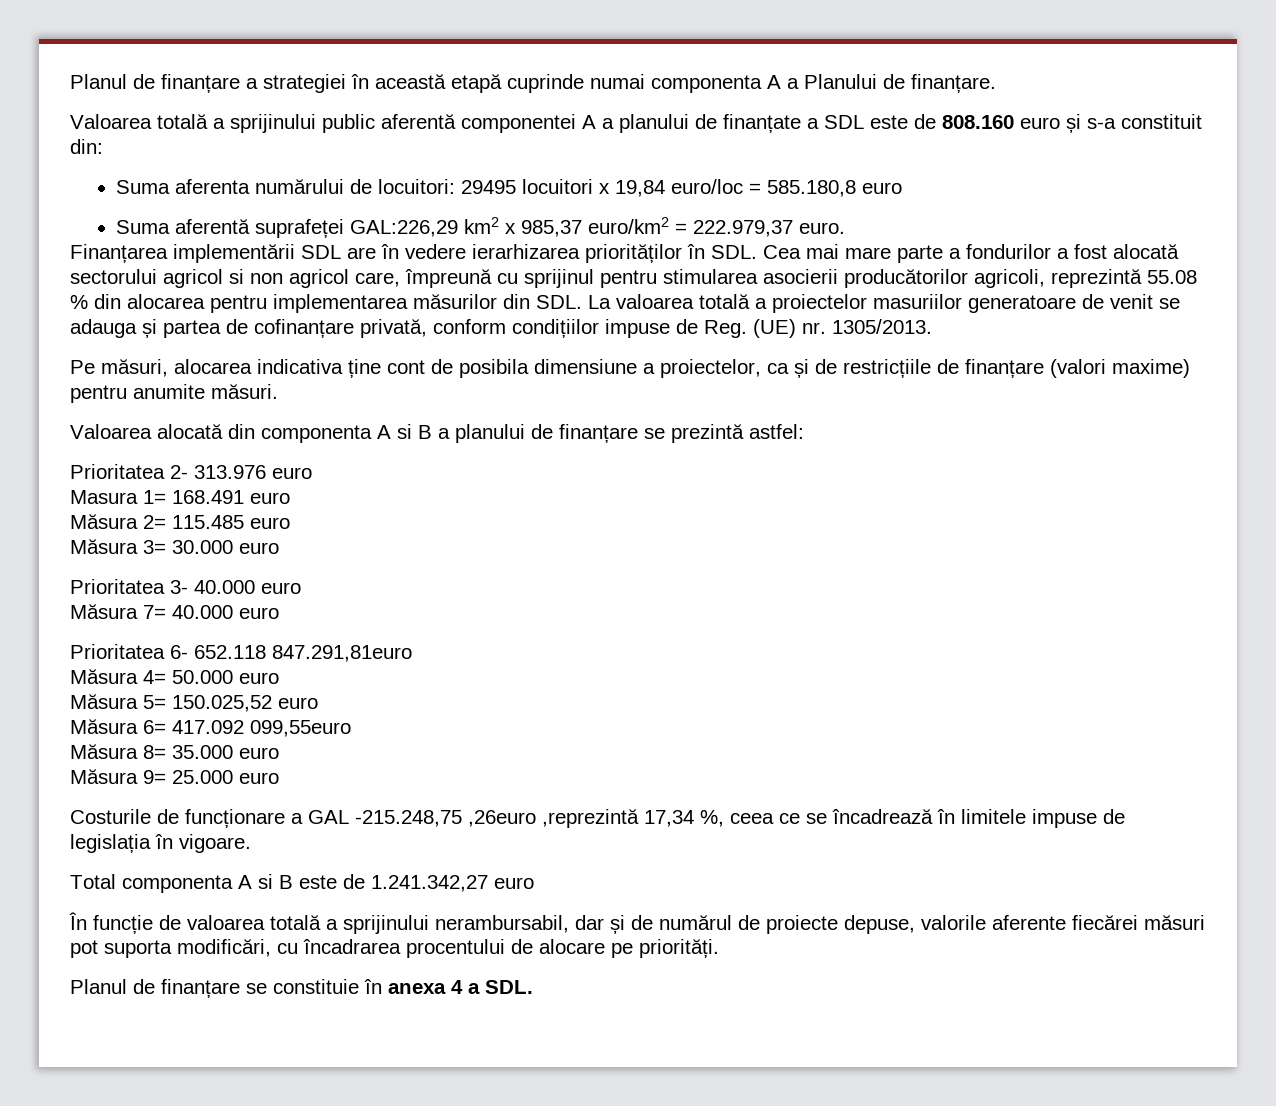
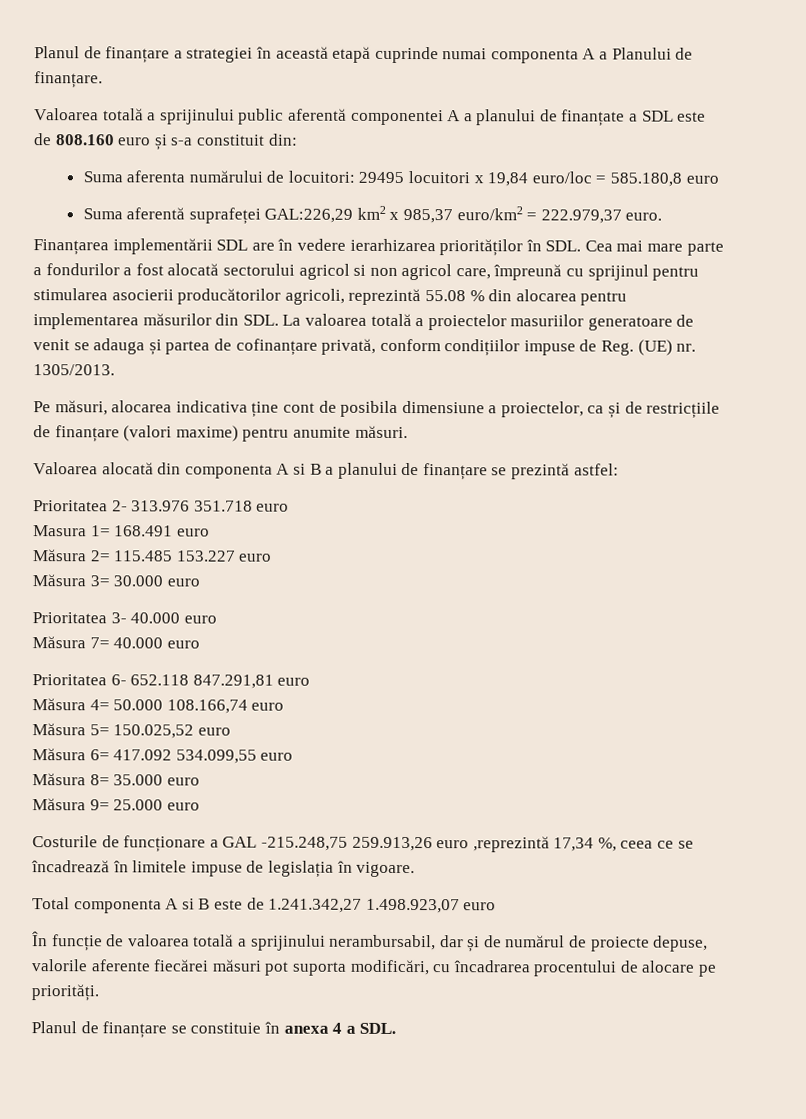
- Prioritatea 2- 313.976 euro
+ Prioritatea 2- 313.976 351.718 euro
- Măsura 2= 115.485 euro
+ Măsura 2= 115.485 153.227 euro
- Prioritatea 6- 652.118 847.291,81euro
+ Prioritatea 6- 652.118 847.291,81 euro
- Măsura 4= 50.000 euro
+ Măsura 4= 50.000 108.166,74 euro
- Măsura 6= 417.092 099,55euro
+ Măsura 6= 417.092 534.099,55 euro
- Costurile de funcționare a GAL -215.248,75 ,26euro ,reprezintă 17,34 %, ceea ce se încadrează în limitele impuse de legislația în vigoare.
+ Costurile de funcționare a GAL -215.248,75 259.913,26 euro ,reprezintă 17,34 %, ceea ce se încadrează în limitele impuse de legislația în vigoare.
- Total componenta A si B este de 1.241.342,27 euro
+ Total componenta A si B este de 1.241.342,27 1.498.923,07 euro

